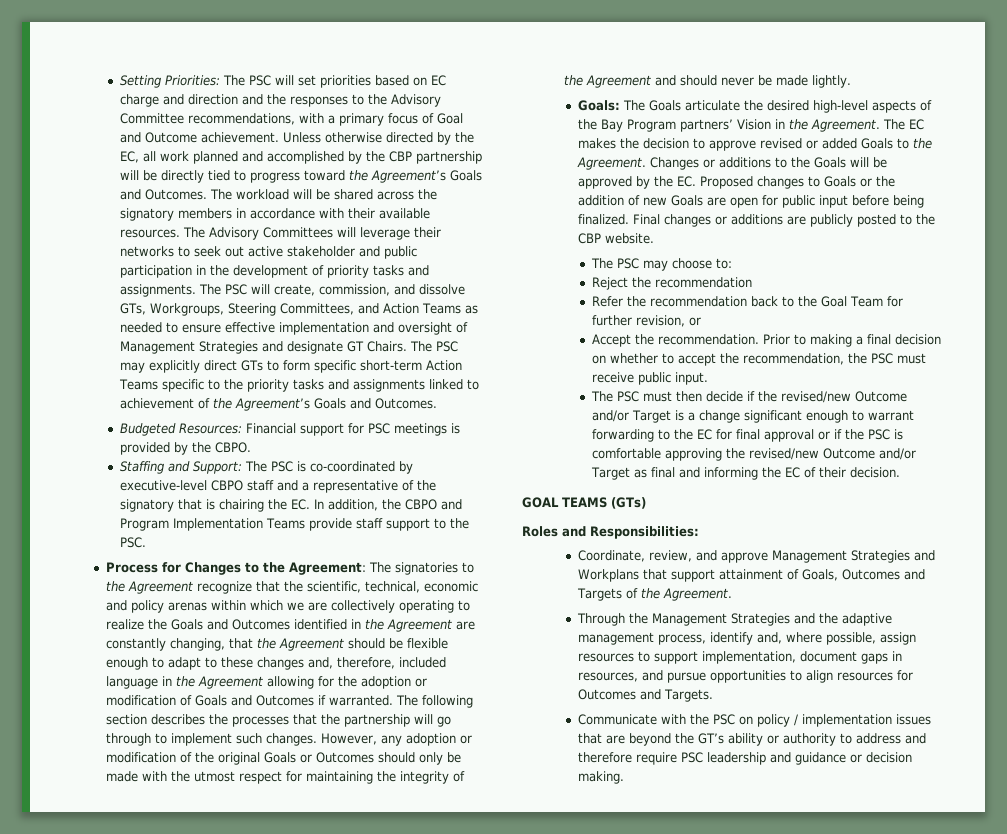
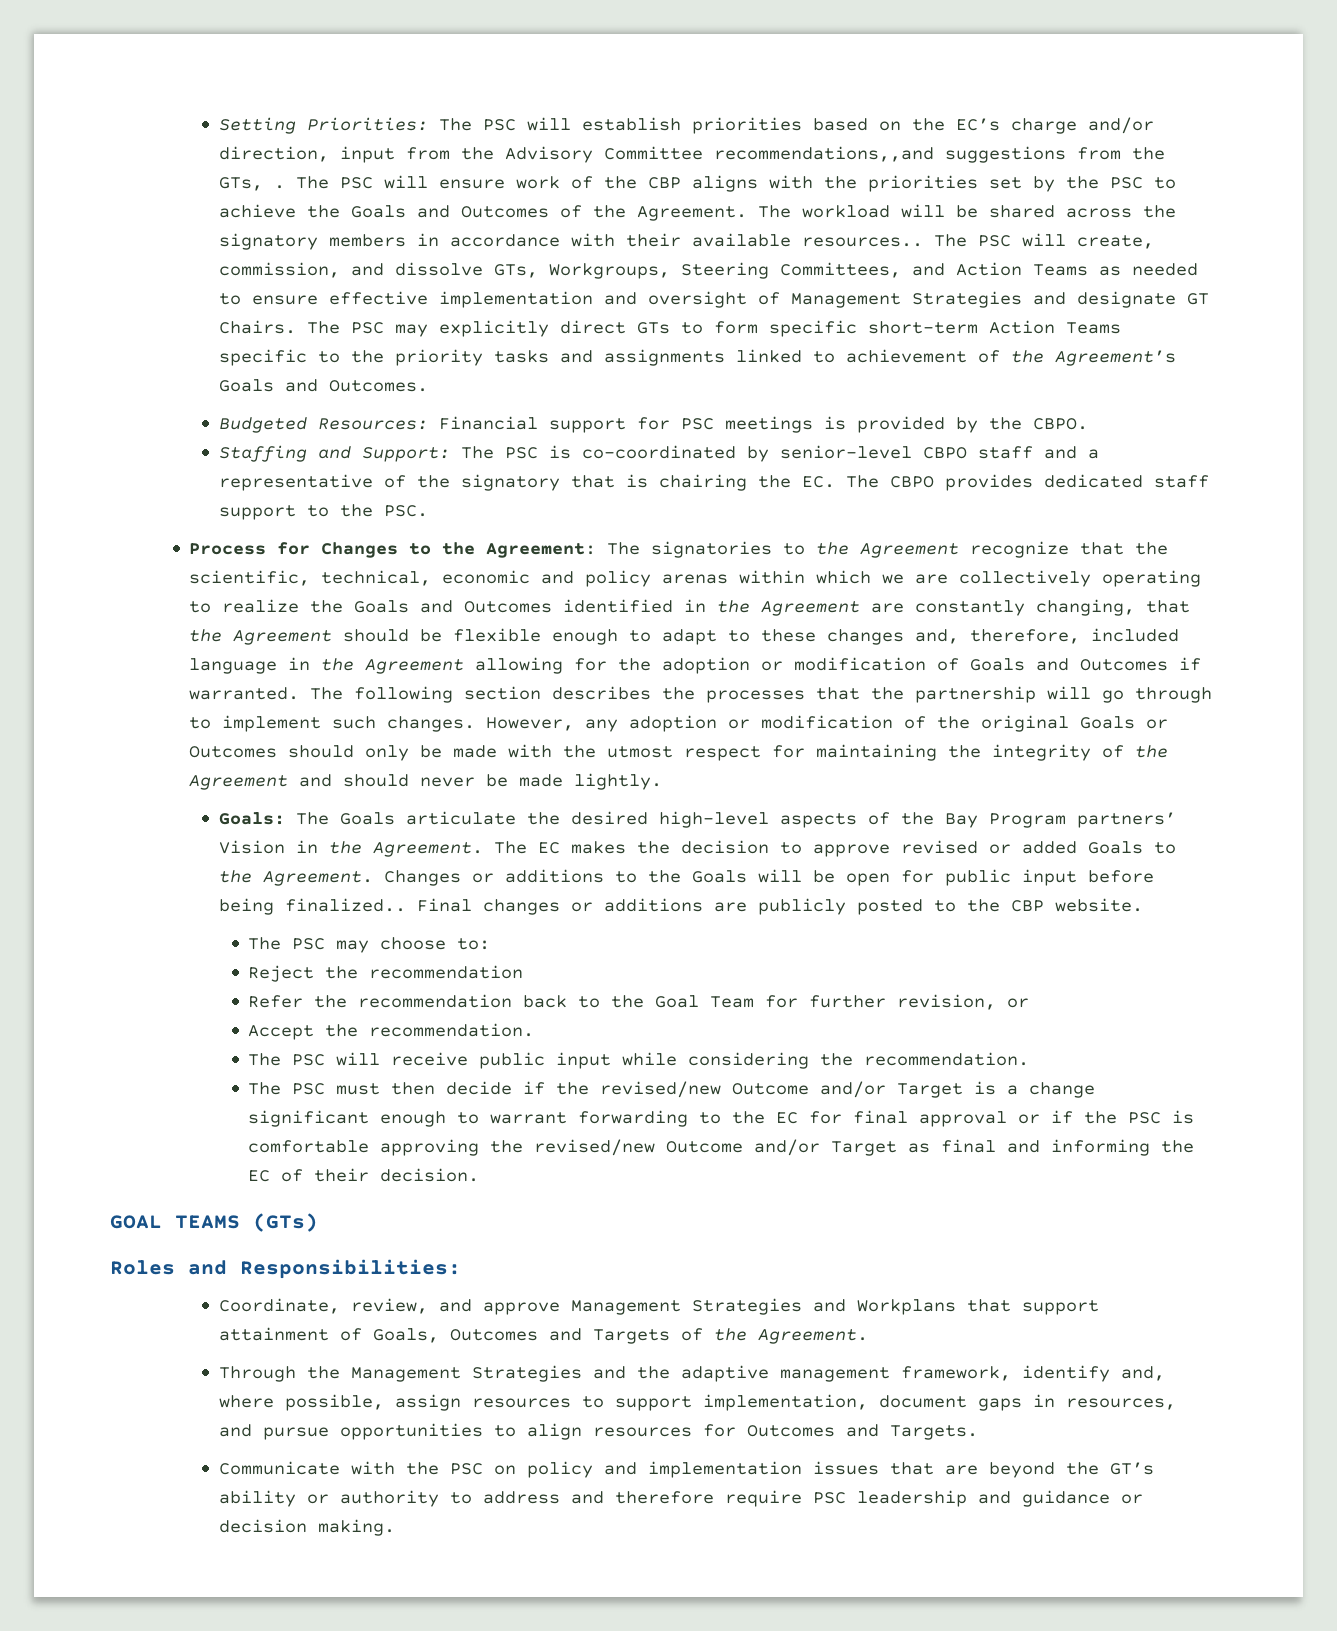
- Setting Priorities: The PSC will set priorities based on EC charge and direction and the responses to the Advisory Committee recommendations, with a primary focus of Goal and Outcome achievement. Unless otherwise directed by the EC, all work planned and accomplished by the CBP partnership will be directly tied to progress toward the Agreement’s Goals and Outcomes.
+ Setting Priorities: The PSC will establish priorities based on the EC’s charge and/or direction, input from the Advisory Committee recommendations,,and suggestions from the GTs, . The PSC will ensure work of the CBP aligns with the priorities set by the PSC to achieve the Goals and Outcomes of the Agreement.
- The workload will be shared across the signatory members in accordance with their available resources. The Advisory Committees will leverage their networks to seek out active stakeholder and public participation in the development of priority tasks and assignments.
+ The workload will be shared across the signatory members in accordance with their available resources..
- Staffing and Support: The PSC is co-coordinated by executive-level CBPO staff and a representative of the signatory that is chairing the EC. In addition, the CBPO and Program Implementation Teams provide staff support to the PSC.
+ Staffing and Support: The PSC is co-coordinated by senior-level CBPO staff and a representative of the signatory that is chairing the EC. The CBPO provides dedicated staff support to the PSC.
- Changes or additions to the Goals will be approved by the EC. Proposed changes to Goals or the addition of new Goals are open for public input before being finalized.
+ Changes or additions to the Goals will be open for public input before being finalized..
- Accept the recommendation. Prior to making a final decision on whether to accept the recommendation, the PSC must receive public input.
+ Accept the recommendation.
+ The PSC will receive public input while considering the recommendation.
- Through the Management Strategies and the adaptive management process, identify and, where possible, assign resources to support implementation, document gaps in resources, and pursue opportunities to align resources for Outcomes and Targets.
+ Through the Management Strategies and the adaptive management framework, identify and, where possible, assign resources to support implementation, document gaps in resources, and pursue opportunities to align resources for Outcomes and Targets.
- Communicate with the PSC on policy / implementation issues that are beyond the GT’s ability or authority to address and therefore require PSC leadership and guidance or decision making.
+ Communicate with the PSC on policy and implementation issues that are beyond the GT’s ability or authority to address and therefore require PSC leadership and guidance or decision making.

